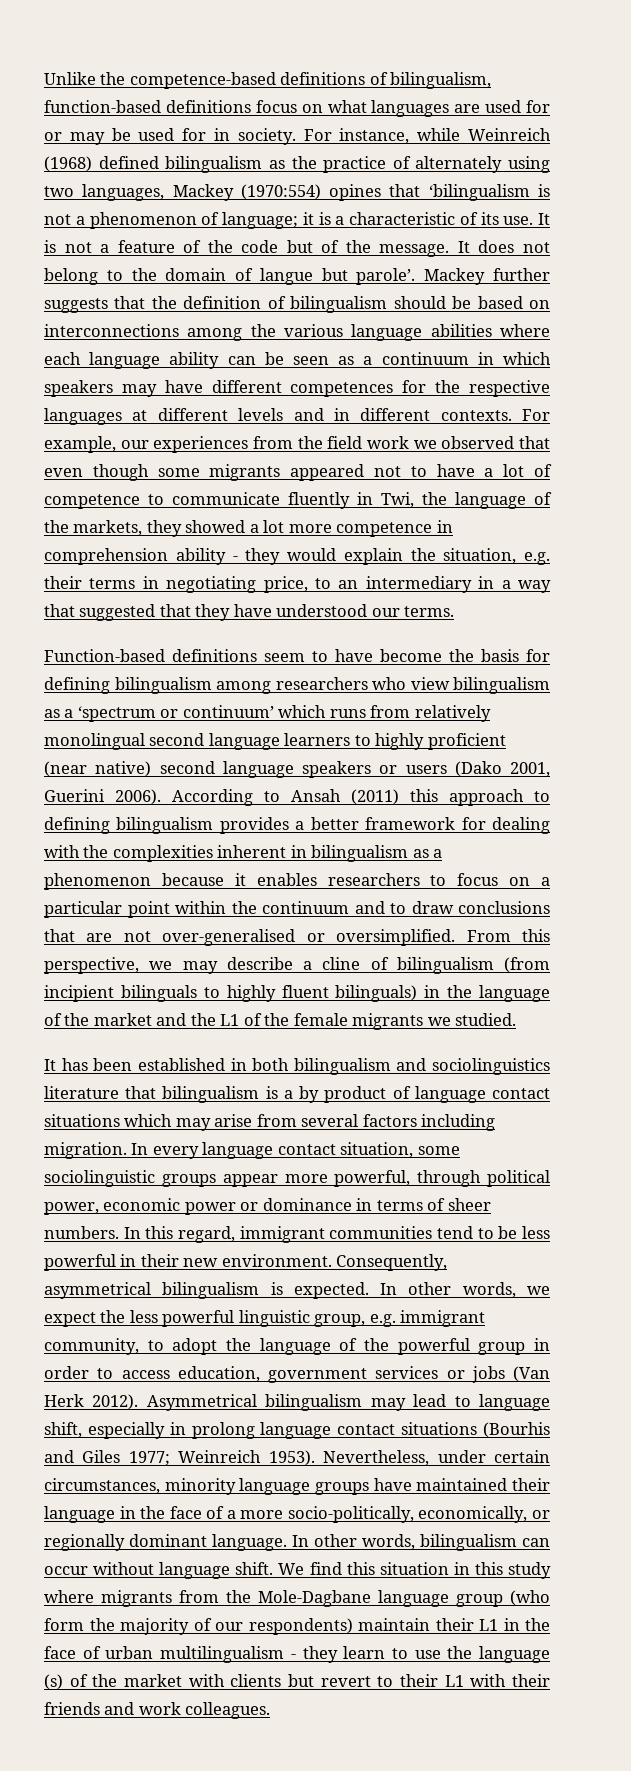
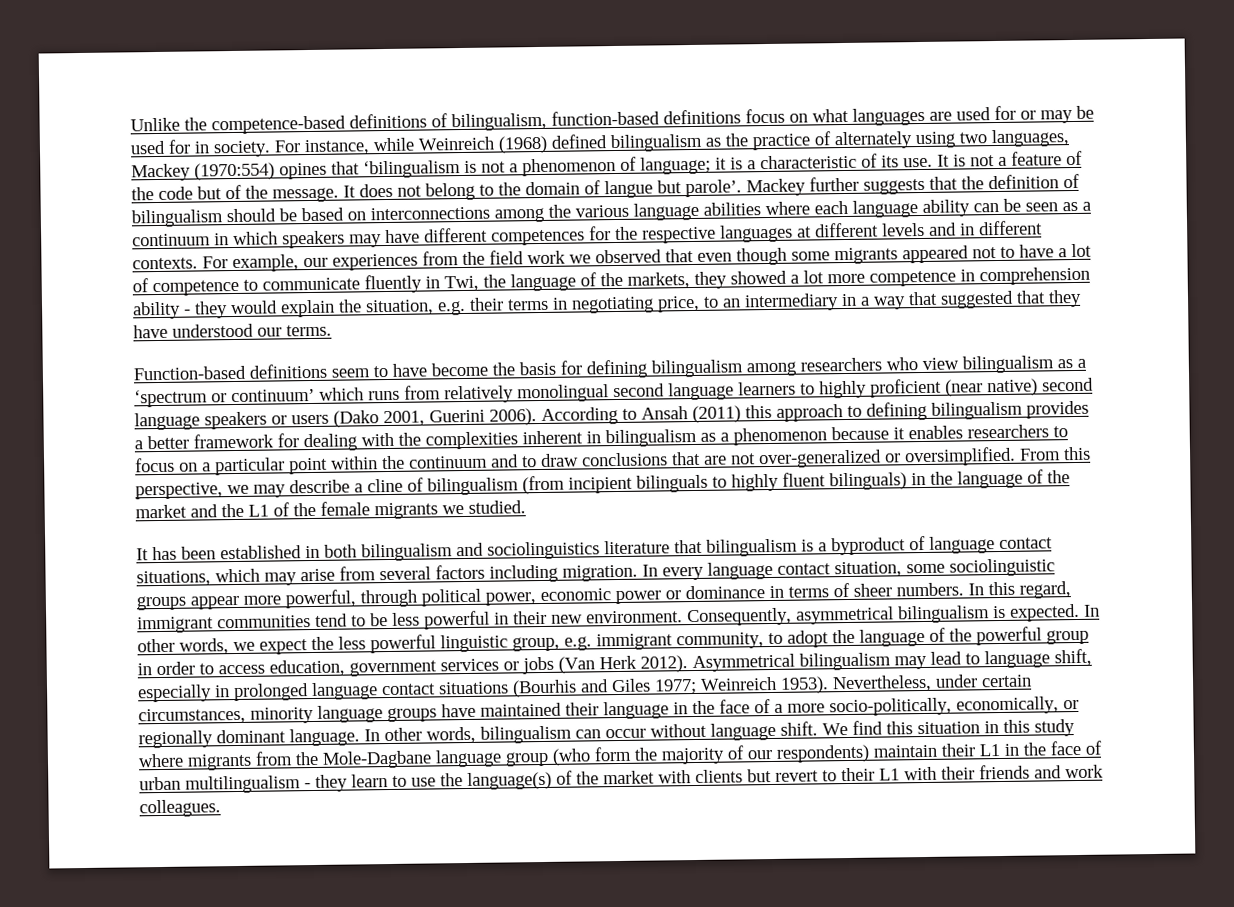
- According to Ansah (2011) this approach to defining bilingualism provides a better framework for dealing with the complexities inherent in bilingualism as a phenomenon because it enables researchers to focus on a particular point within the continuum and to draw conclusions that are not over-generalised or oversimplified.
+ According to Ansah (2011) this approach to defining bilingualism provides a better framework for dealing with the complexities inherent in bilingualism as a phenomenon because it enables researchers to focus on a particular point within the continuum and to draw conclusions that are not over-generalized or oversimplified.
- It has been established in both bilingualism and sociolinguistics literature that bilingualism is a by product of language contact situations which may arise from several factors including migration.
+ It has been established in both bilingualism and sociolinguistics literature that bilingualism is a byproduct of language contact situations, which may arise from several factors including migration.
- Asymmetrical bilingualism may lead to language shift, especially in prolong language contact situations (Bourhis and Giles 1977; Weinreich 1953).
+ Asymmetrical bilingualism may lead to language shift, especially in prolonged language contact situations (Bourhis and Giles 1977; Weinreich 1953).
- We find this situation in this study where migrants from the Mole-Dagbane language group (who form the majority of our respondents) maintain their L1 in the face of urban multilingualism - they learn to use the language (s) of the market with clients but revert to their L1 with their friends and work colleagues.
+ We find this situation in this study where migrants from the Mole-Dagbane language group (who form the majority of our respondents) maintain their L1 in the face of urban multilingualism - they learn to use the language(s) of the market with clients but revert to their L1 with their friends and work colleagues.

